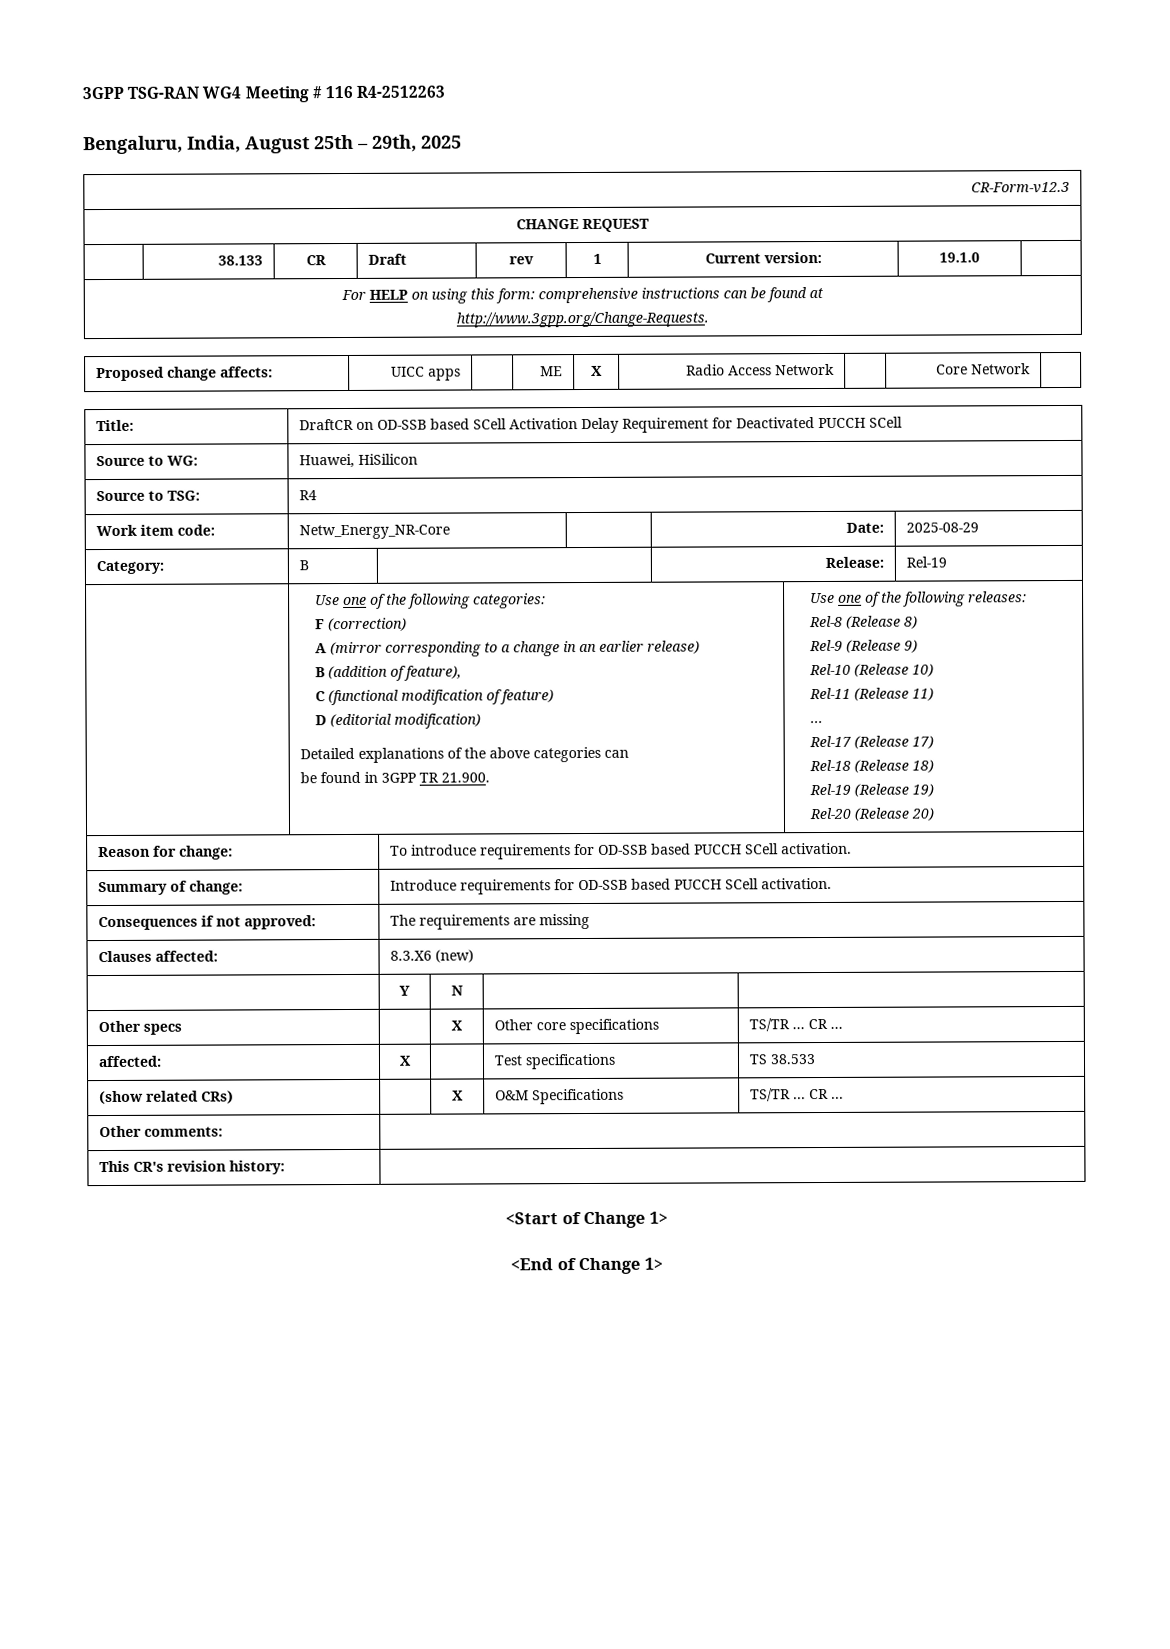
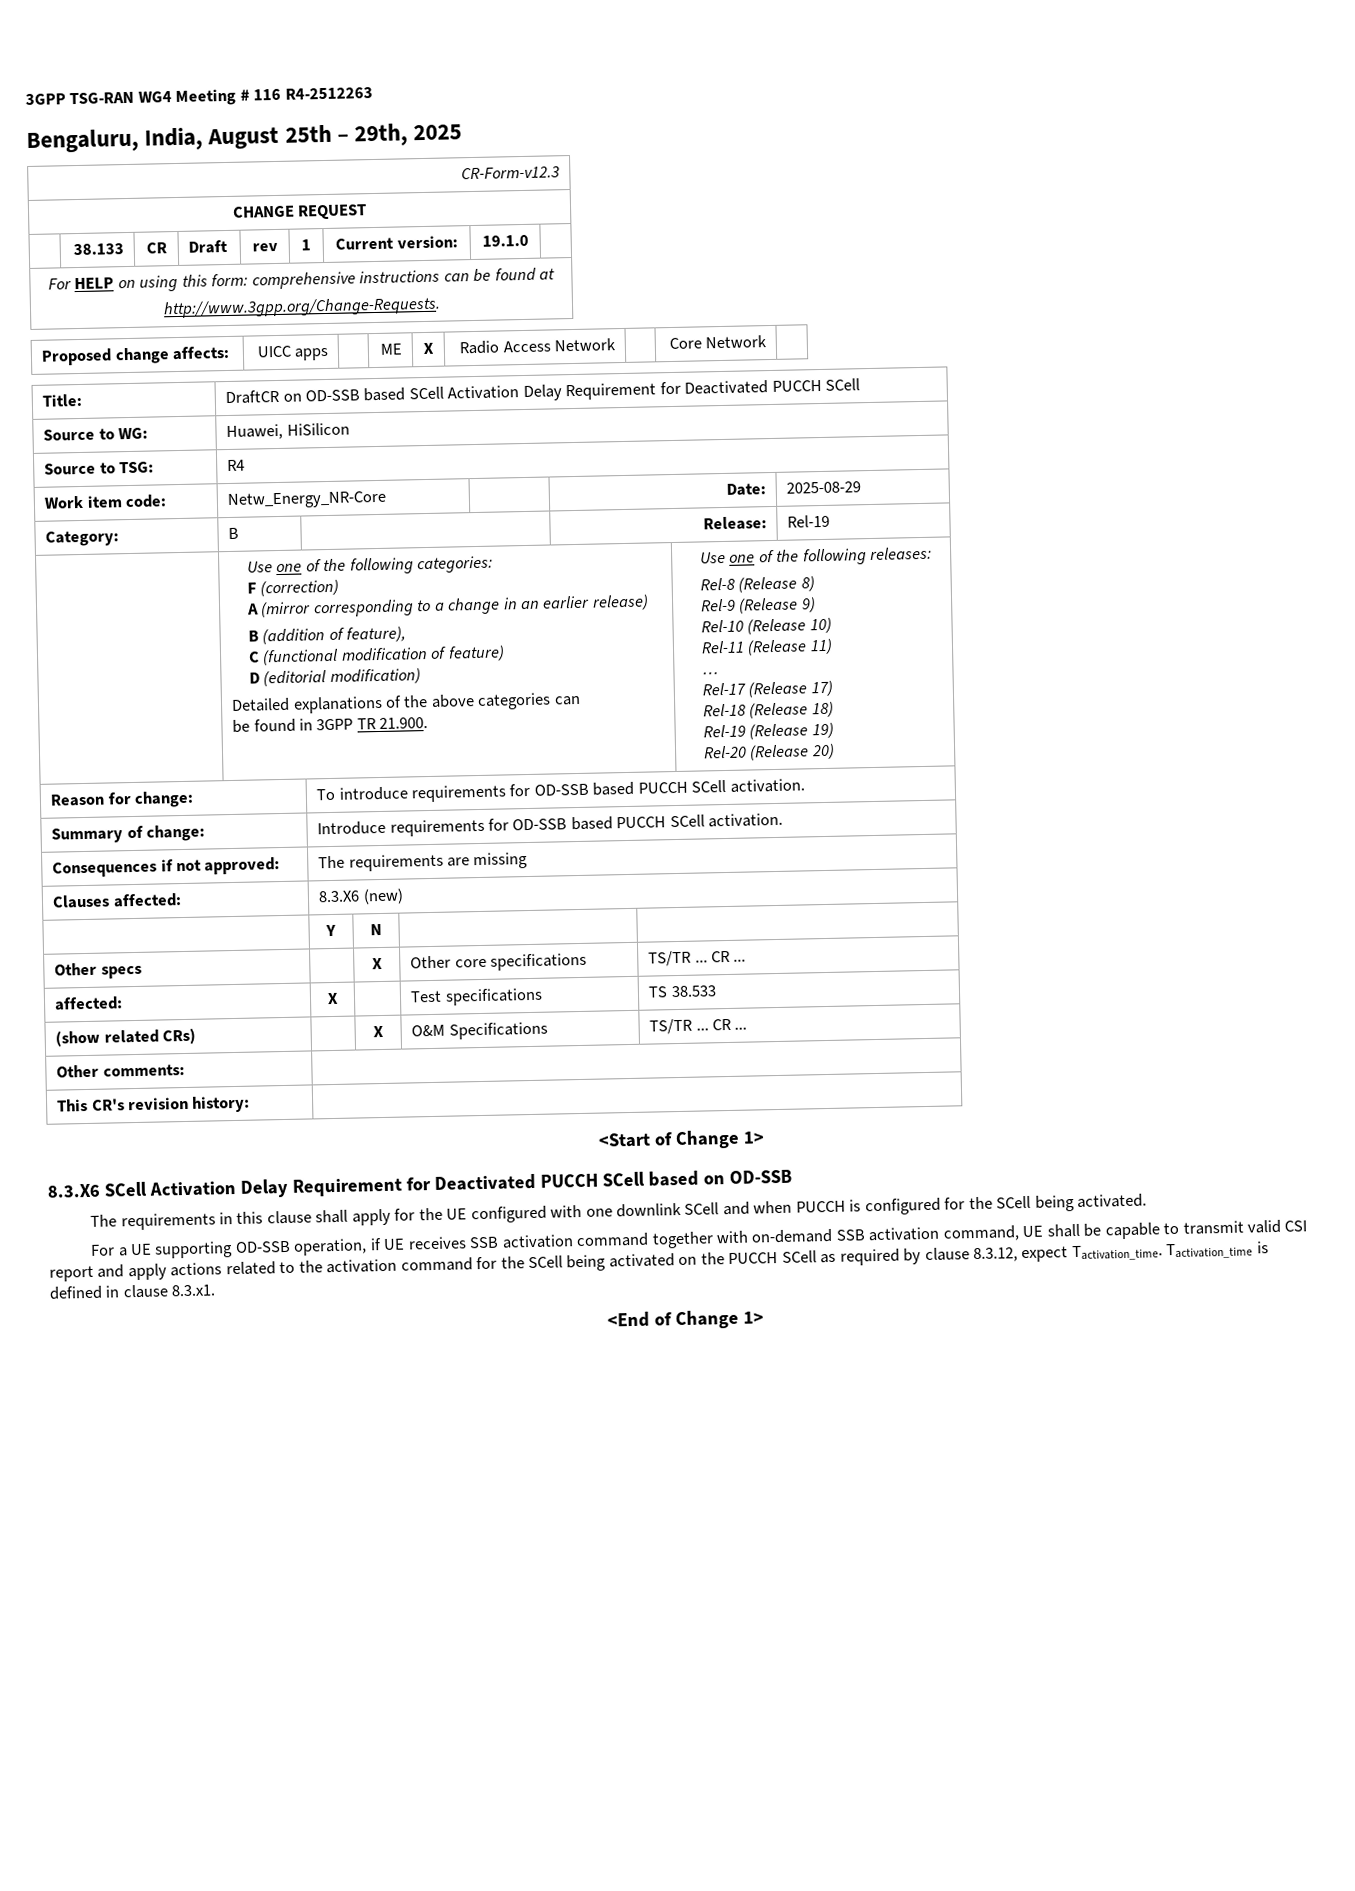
+ 8.3.X6 SCell Activation Delay Requirement for Deactivated PUCCH SCell based on OD-SSB
+ The requirements in this clause shall apply for the UE configured with one downlink SCell and when PUCCH is configured for the SCell being activated.
+ For a UE supporting OD-SSB operation, if UE receives SSB activation command together with on-demand SSB activation command, UE shall be capable to transmit valid CSI report and apply actions related to the activation command for the SCell being activated on the PUCCH SCell as required by clause 8.3.12, expect Tactivation_time. Tactivation_time is defined in clause 8.3.x1.

